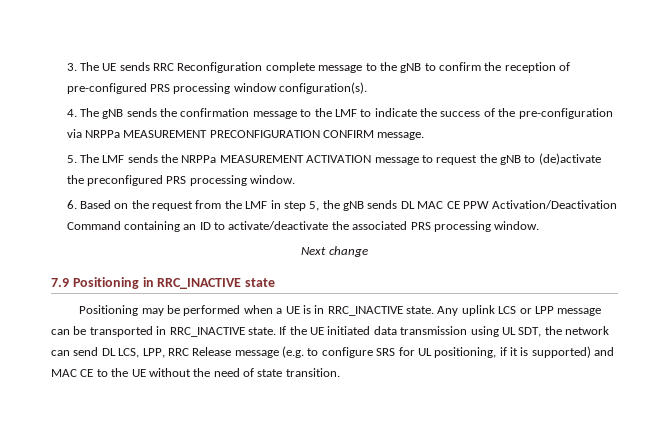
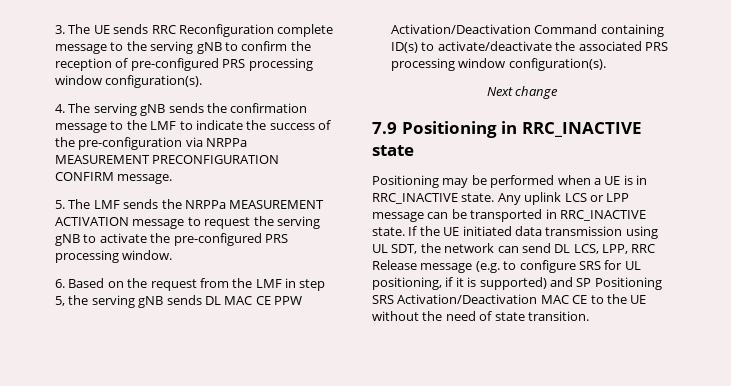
- 3. The UE sends RRC Reconfiguration complete message to the gNB to confirm the reception of pre-configured PRS processing window configuration(s).
+ 3. The UE sends RRC Reconfiguration complete message to the serving gNB to confirm the reception of pre-configured PRS processing window configuration(s).
- 4. The gNB sends the confirmation message to the LMF to indicate the success of the pre-configuration via NRPPa MEASUREMENT PRECONFIGURATION CONFIRM message.
+ 4. The serving gNB sends the confirmation message to the LMF to indicate the success of the pre-configuration via NRPPa MEASUREMENT PRECONFIGURATION CONFIRM message.
- 5. The LMF sends the NRPPa MEASUREMENT ACTIVATION message to request the gNB to (de)activate the preconfigured PRS processing window.
+ 5. The LMF sends the NRPPa MEASUREMENT ACTIVATION message to request the serving gNB to activate the pre-configured PRS processing window.
- 6. Based on the request from the LMF in step 5, the gNB sends DL MAC CE PPW Activation/Deactivation Command containing an ID to activate/deactivate the associated PRS processing window.
+ 6. Based on the request from the LMF in step 5, the serving gNB sends DL MAC CE PPW Activation/Deactivation Command containing ID(s) to activate/deactivate the associated PRS processing window configuration(s).
- If the UE initiated data transmission using UL SDT, the network can send DL LCS, LPP, RRC Release message (e.g. to configure SRS for UL positioning, if it is supported) and MAC CE to the UE without the need of state transition.
+ If the UE initiated data transmission using UL SDT, the network can send DL LCS, LPP, RRC Release message (e.g. to configure SRS for UL positioning, if it is supported) and SP Positioning SRS Activation/Deactivation MAC CE to the UE without the need of state transition.

